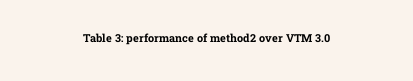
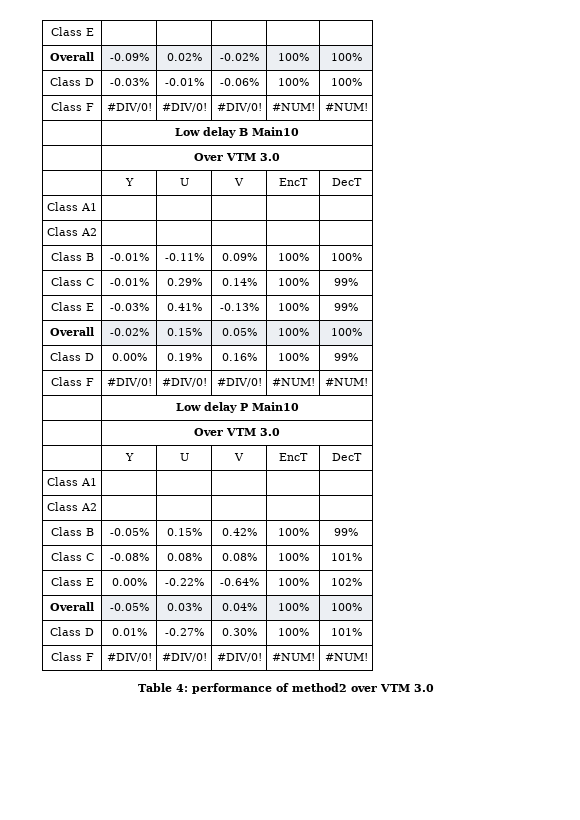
- Table 3: performance of method2 over VTM 3.0
+ Class E | | | | |
+ Overall | -0.09% | 0.02% | -0.02% | 100% | 100%
+ Class D | -0.03% | -0.01% | -0.06% | 100% | 100%
+ Class F | #DIV/0! | #DIV/0! | #DIV/0! | #NUM! | #NUM!
+ | Low delay B Main10
+ | Over VTM 3.0
+ | Y | U | V | EncT | DecT
+ Class A1 | | | | |
+ Class A2 | | | | |
+ Class B | -0.01% | -0.11% | 0.09% | 100% | 100%
+ Class C | -0.01% | 0.29% | 0.14% | 100% | 99%
+ Class E | -0.03% | 0.41% | -0.13% | 100% | 99%
+ Overall | -0.02% | 0.15% | 0.05% | 100% | 100%
+ Class D | 0.00% | 0.19% | 0.16% | 100% | 99%
+ Class F | #DIV/0! | #DIV/0! | #DIV/0! | #NUM! | #NUM!
+ | Low delay P Main10
+ | Over VTM 3.0
+ | Y | U | V | EncT | DecT
+ Class A1 | | | | |
+ Class A2 | | | | |
+ Class B | -0.05% | 0.15% | 0.42% | 100% | 99%
+ Class C | -0.08% | 0.08% | 0.08% | 100% | 101%
+ Class E | 0.00% | -0.22% | -0.64% | 100% | 102%
+ Overall | -0.05% | 0.03% | 0.04% | 100% | 100%
+ Class D | 0.01% | -0.27% | 0.30% | 100% | 101%
+ Class F | #DIV/0! | #DIV/0! | #DIV/0! | #NUM! | #NUM!
+ Table 4: performance of method2 over VTM 3.0

